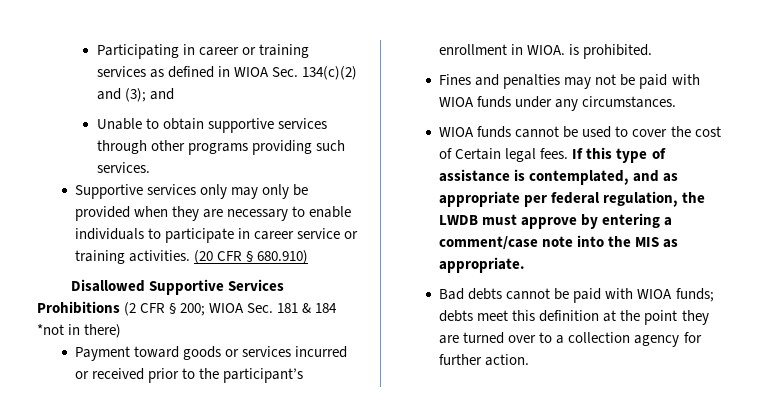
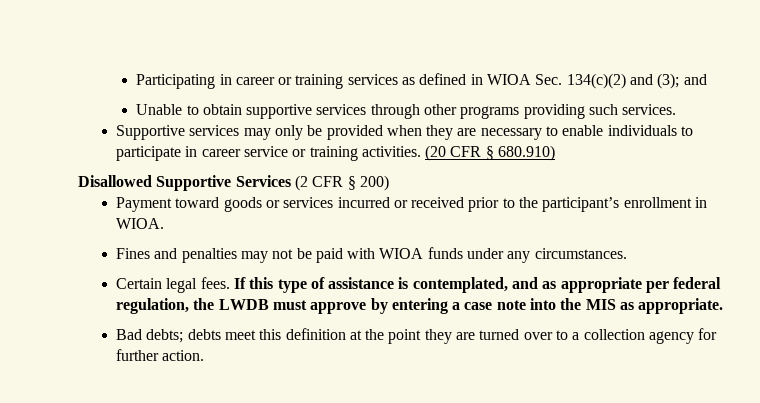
- Supportive services only may only be provided when they are necessary to enable individuals to participate in career service or training activities.
+ Supportive services may only be provided when they are necessary to enable individuals to participate in career service or training activities.
- Disallowed Supportive Services Prohibitions (2 CFR § 200; WIOA Sec. 181 & 184 *not in there)
+ Disallowed Supportive Services (2 CFR § 200)
- Payment toward goods or services incurred or received prior to the participant’s enrollment in WIOA. is prohibited.
+ Payment toward goods or services incurred or received prior to the participant’s enrollment in WIOA.
- WIOA funds cannot be used to cover the cost of Certain legal fees.
+ Certain legal fees.
- If this type of assistance is contemplated, and as appropriate per federal regulation, the LWDB must approve by entering a comment/case note into the MIS as appropriate.
+ If this type of assistance is contemplated, and as appropriate per federal regulation, the LWDB must approve by entering a case note into the MIS as appropriate.
- Bad debts cannot be paid with WIOA funds; debts meet this definition at the point they are turned over to a collection agency for further action.
+ Bad debts; debts meet this definition at the point they are turned over to a collection agency for further action.

